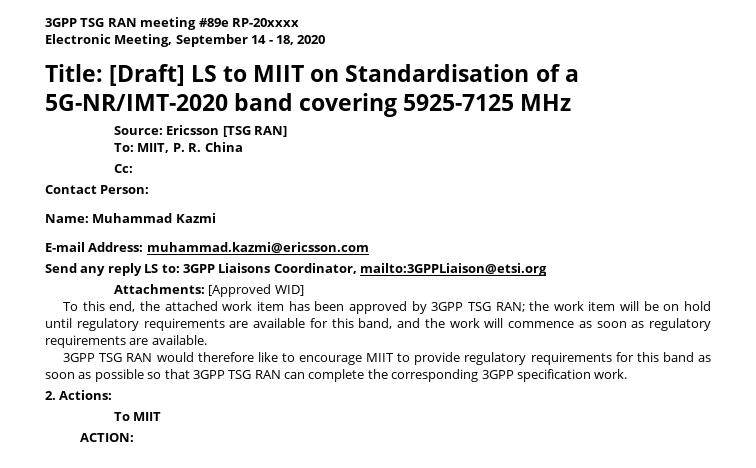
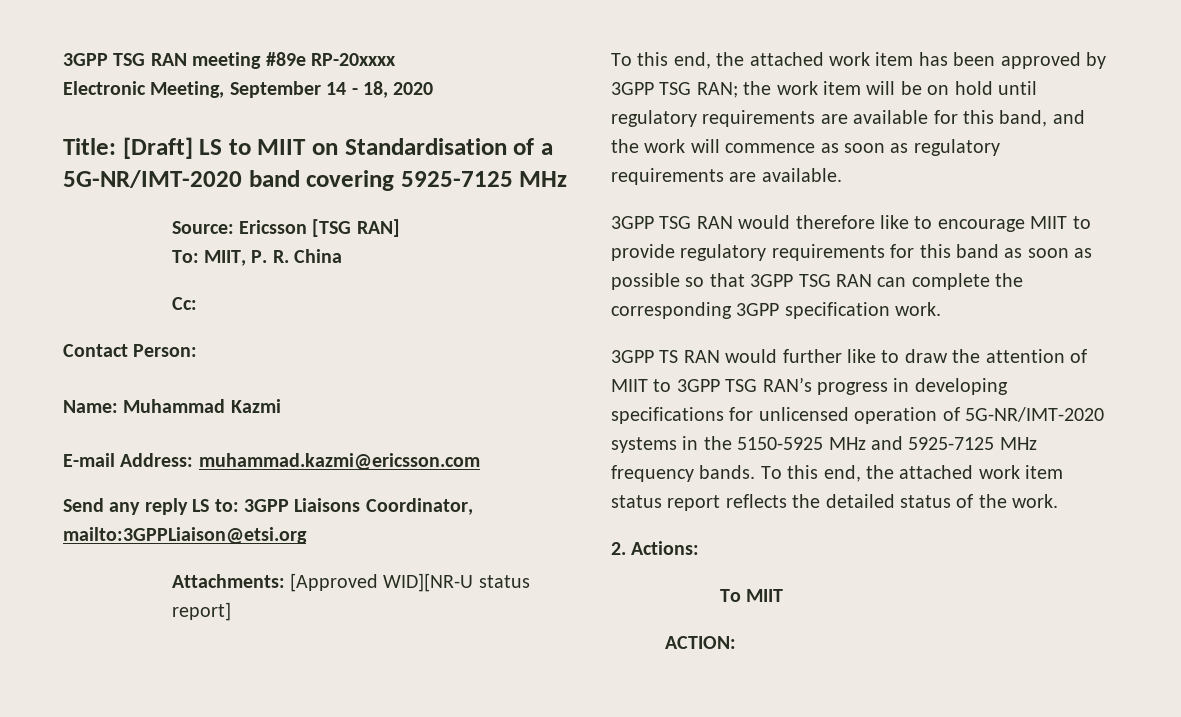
- Attachments: [Approved WID]
+ Attachments: [Approved WID][NR-U status report]
+ 3GPP TS RAN would further like to draw the attention of MIIT to 3GPP TSG RAN’s progress in developing specifications for unlicensed operation of 5G-NR/IMT-2020 systems in the 5150-5925 MHz and 5925-7125 MHz frequency bands. To this end, the attached work item status report reflects the detailed status of the work.

